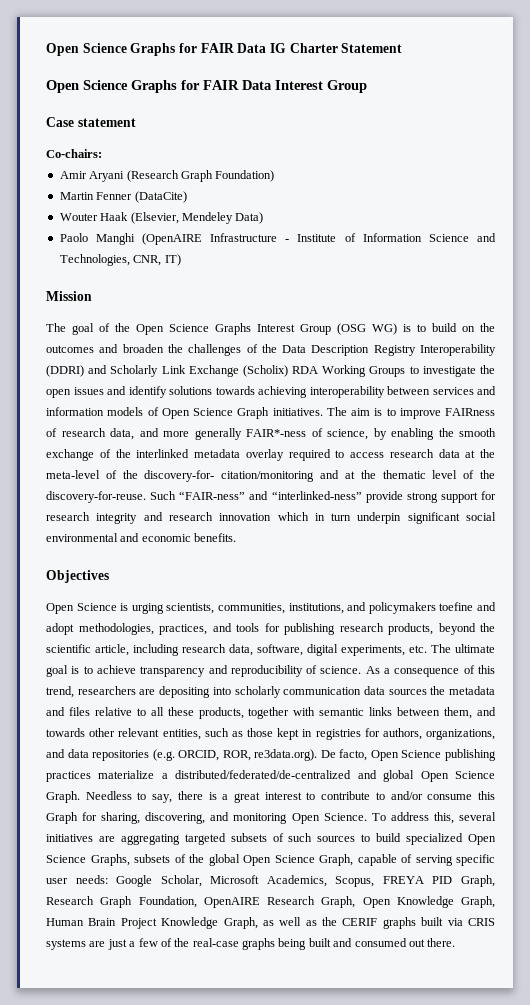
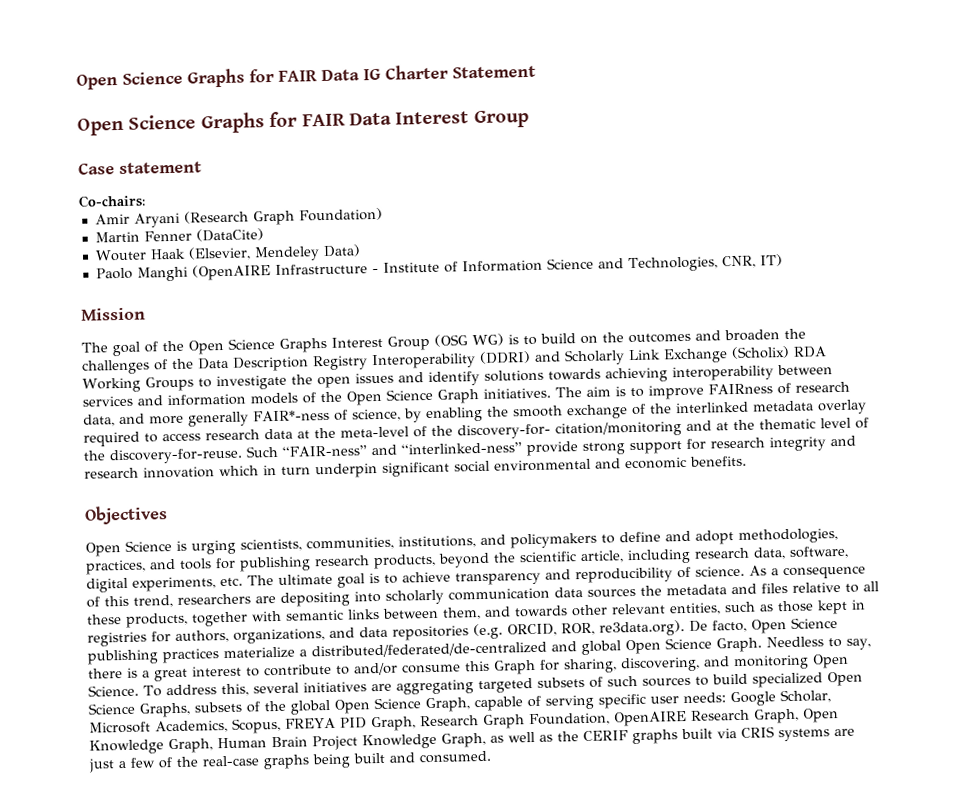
- The goal of the Open Science Graphs Interest Group (OSG WG) is to build on the outcomes and broaden the challenges of the Data Description Registry Interoperability (DDRI) and Scholarly Link Exchange (Scholix) RDA Working Groups to investigate the open issues and identify solutions towards achieving interoperability between services and information models of Open Science Graph initiatives.
+ The goal of the Open Science Graphs Interest Group (OSG WG) is to build on the outcomes and broaden the challenges of the Data Description Registry Interoperability (DDRI) and Scholarly Link Exchange (Scholix) RDA Working Groups to investigate the open issues and identify solutions towards achieving interoperability between services and information models of the Open Science Graph initiatives.
- Open Science is urging scientists, communities, institutions, and policymakers toefine and adopt methodologies, practices, and tools for publishing research products, beyond the scientific article, including research data, software, digital experiments, etc. The ultimate goal is to achieve transparency and reproducibility of science.
+ Open Science is urging scientists, communities, institutions, and policymakers to define and adopt methodologies, practices, and tools for publishing research products, beyond the scientific article, including research data, software, digital experiments, etc. The ultimate goal is to achieve transparency and reproducibility of science.
- Google Scholar, Microsoft Academics, Scopus, FREYA PID Graph, Research Graph Foundation, OpenAIRE Research Graph, Open Knowledge Graph, Human Brain Project Knowledge Graph, as well as the CERIF graphs built via CRIS systems are just a few of the real-case graphs being built and consumed out there.
+ Google Scholar, Microsoft Academics, Scopus, FREYA PID Graph, Research Graph Foundation, OpenAIRE Research Graph, Open Knowledge Graph, Human Brain Project Knowledge Graph, as well as the CERIF graphs built via CRIS systems are just a few of the real-case graphs being built and consumed.

